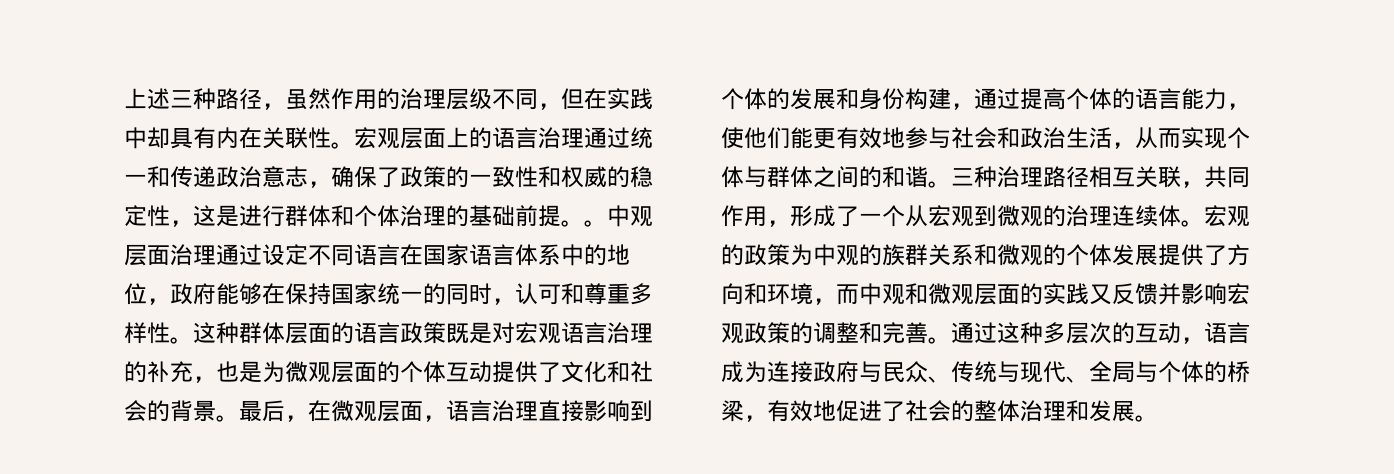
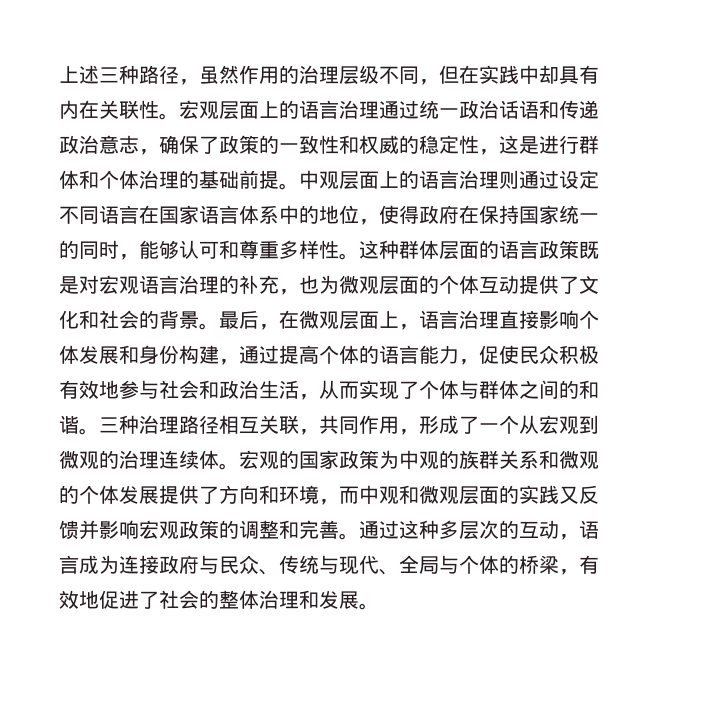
- 宏观层面上的语言治理通过统一和传递政治意志，确保了政策的一致性和权威的稳定性，这是进行群体和个体治理的基础前提。。
+ 宏观层面上的语言治理通过统一政治话语和传递政治意志，确保了政策的一致性和权威的稳定性，这是进行群体和个体治理的基础前提。
- 中观层面治理通过设定不同语言在国家语言体系中的地位，政府能够在保持国家统一的同时，认可和尊重多样性。
+ 中观层面上的语言治理则通过设定不同语言在国家语言体系中的地位，使得政府在保持国家统一的同时，能够认可和尊重多样性。
- 这种群体层面的语言政策既是对宏观语言治理的补充，也是为微观层面的个体互动提供了文化和社会的背景。
+ 这种群体层面的语言政策既是对宏观语言治理的补充，也为微观层面的个体互动提供了文化和社会的背景。
- 最后，在微观层面，语言治理直接影响到个体的发展和身份构建，通过提高个体的语言能力，使他们能更有效地参与社会和政治生活，从而实现个体与群体之间的和谐。
+ 最后，在微观层面上，语言治理直接影响个体发展和身份构建，通过提高个体的语言能力，促使民众积极有效地参与社会和政治生活，从而实现了个体与群体之间的和谐。
- 宏观的政策为中观的族群关系和微观的个体发展提供了方向和环境，而中观和微观层面的实践又反馈并影响宏观政策的调整和完善。
+ 宏观的国家政策为中观的族群关系和微观的个体发展提供了方向和环境，而中观和微观层面的实践又反馈并影响宏观政策的调整和完善。

